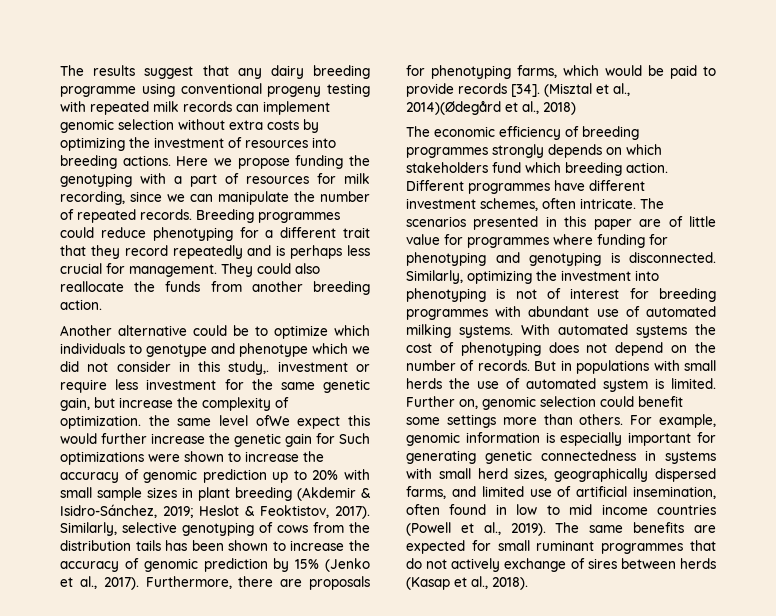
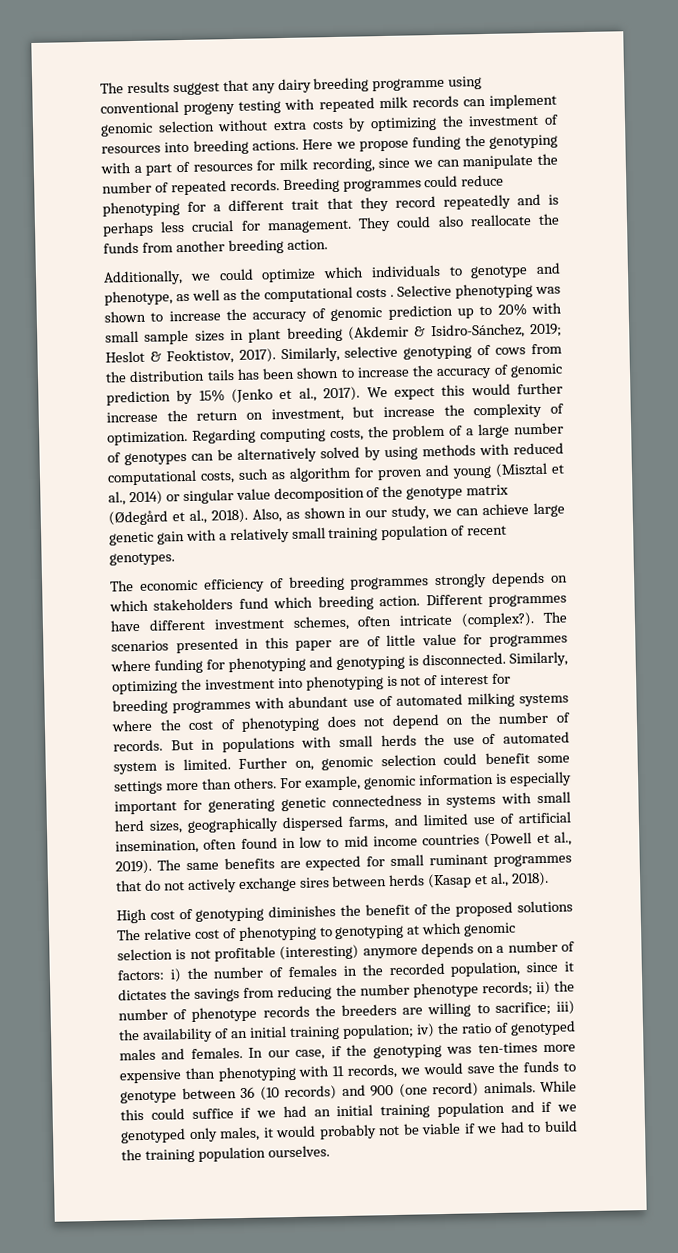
- Another alternative could be to optimize which individuals to genotype and phenotype which we did not consider in this study,. investment or require less investment for the same genetic gain, but increase the complexity of optimization. the same level ofWe expect this would further increase the genetic gain for Such optimizations were shown to increase the accuracy of genomic prediction up to 20% with small sample sizes in plant breeding (Akdemir & Isidro-Sánchez, 2019; Heslot & Feoktistov, 2017).
+ Additionally, we could optimize which individuals to genotype and phenotype, as well as the computational costs . Selective phenotyping was shown to increase the accuracy of genomic prediction up to 20% with small sample sizes in plant breeding (Akdemir & Isidro-Sánchez, 2019; Heslot & Feoktistov, 2017).
- Furthermore, there are proposals for phenotyping farms, which would be paid to provide records [34]. (Misztal et al., 2014)(Ødegård et al., 2018)
+ We expect this would further increase the return on investment, but increase the complexity of optimization. Regarding computing costs, the problem of a large number of genotypes can be alternatively solved by using methods with reduced computational costs, such as algorithm for proven and young (Misztal et al., 2014) or singular value decomposition of the genotype matrix (Ødegård et al., 2018). Also, as shown in our study, we can achieve large genetic gain with a relatively small training population of recent genotypes.
- Different programmes have different investment schemes, often intricate.
+ Different programmes have different investment schemes, often intricate (complex?).
- Similarly, optimizing the investment into phenotyping is not of interest for breeding programmes with abundant use of automated milking systems. With automated systems the cost of phenotyping does not depend on the number of records.
+ Similarly, optimizing the investment into phenotyping is not of interest for breeding programmes with abundant use of automated milking systems where the cost of phenotyping does not depend on the number of records.
- The same benefits are expected for small ruminant programmes that do not actively exchange of sires between herds (Kasap et al., 2018).
+ The same benefits are expected for small ruminant programmes that do not actively exchange sires between herds (Kasap et al., 2018).
+ High cost of genotyping diminishes the benefit of the proposed solutions The relative cost of phenotyping to genotyping at which genomic selection is not profitable (interesting) anymore depends on a number of factors: i) the number of females in the recorded population, since it dictates the savings from reducing the number phenotype records; ii) the number of phenotype records the breeders are willing to sacrifice; iii) the availability of an initial training population; iv) the ratio of genotyped males and females. In our case, if the genotyping was ten-times more expensive than phenotyping with 11 records, we would save the funds to genotype between 36 (10 records) and 900 (one record) animals. While this could suffice if we had an initial training population and if we genotyped only males, it would probably not be viable if we had to build the training population ourselves.

